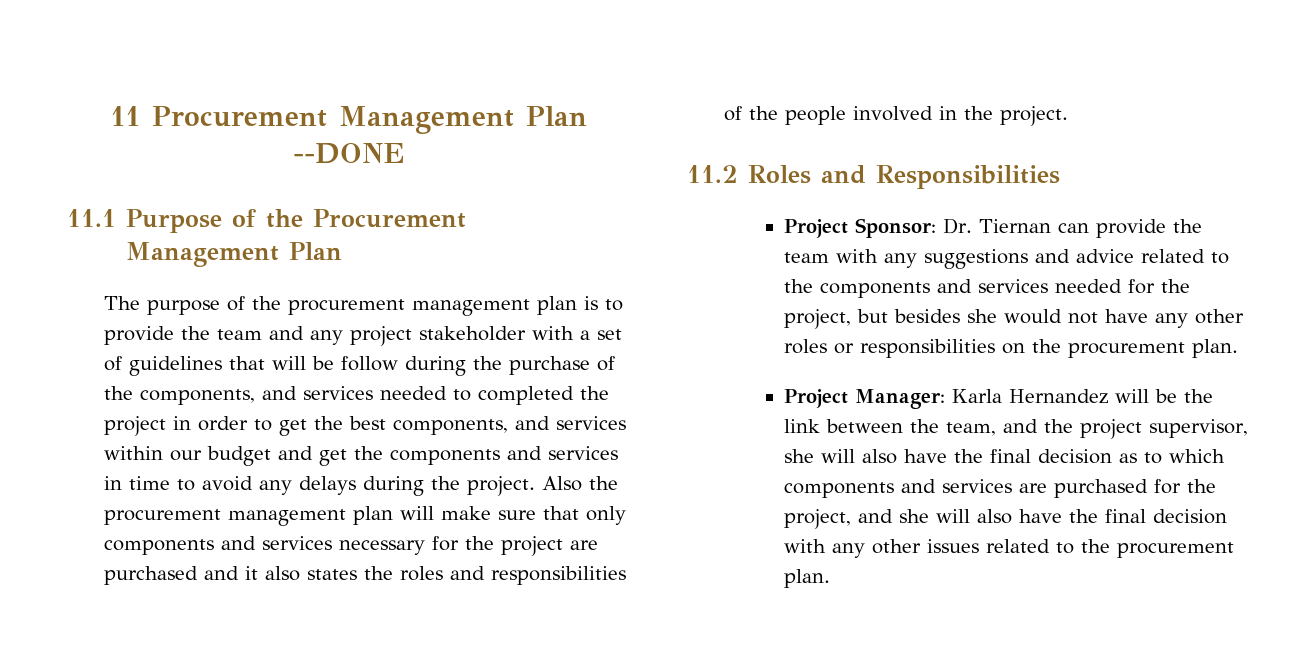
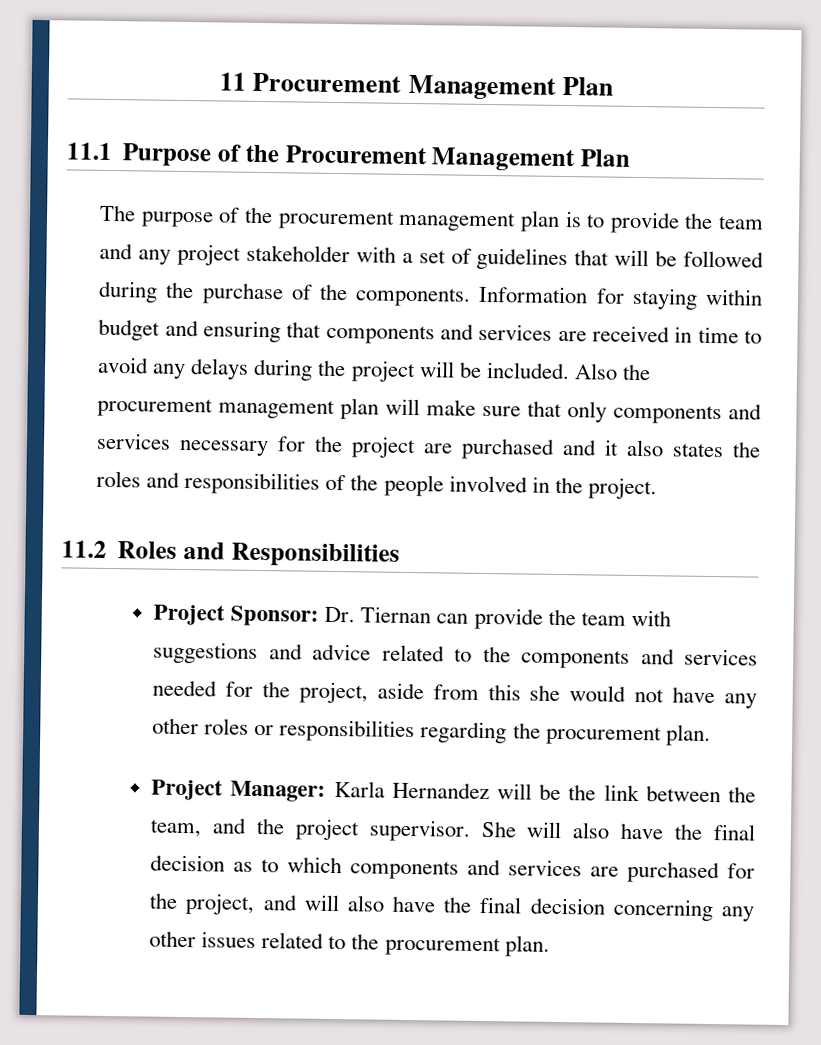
- 11 Procurement Management Plan --DONE
+ 11 Procurement Management Plan
- The purpose of the procurement management plan is to provide the team and any project stakeholder with a set of guidelines that will be follow during the purchase of the components, and services needed to completed the project in order to get the best components, and services within our budget and get the components and services in time to avoid any delays during the project.
+ The purpose of the procurement management plan is to provide the team and any project stakeholder with a set of guidelines that will be followed during the purchase of the components. Information for staying within budget and ensuring that components and services are received in time to avoid any delays during the project will be included.
- Project Sponsor: Dr. Tiernan can provide the team with any suggestions and advice related to the components and services needed for the project, but besides she would not have any other roles or responsibilities on the procurement plan.
+ Project Sponsor: Dr. Tiernan can provide the team with suggestions and advice related to the components and services needed for the project, aside from this she would not have any other roles or responsibilities regarding the procurement plan.
- Project Manager: Karla Hernandez will be the link between the team, and the project supervisor, she will also have the final decision as to which components and services are purchased for the project, and she will also have the final decision with any other issues related to the procurement plan.
+ Project Manager: Karla Hernandez will be the link between the team, and the project supervisor. She will also have the final decision as to which components and services are purchased for the project, and will also have the final decision concerning any other issues related to the procurement plan.

